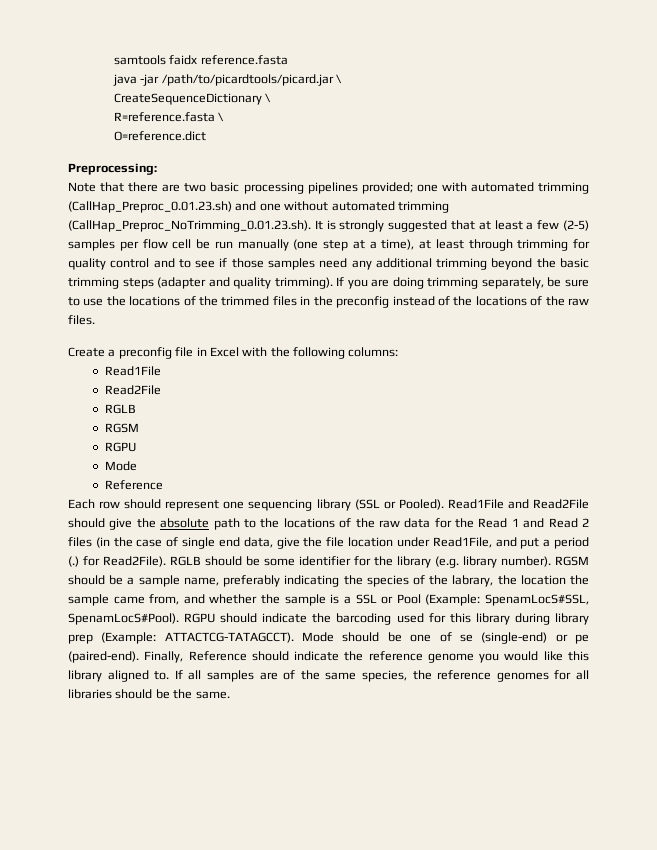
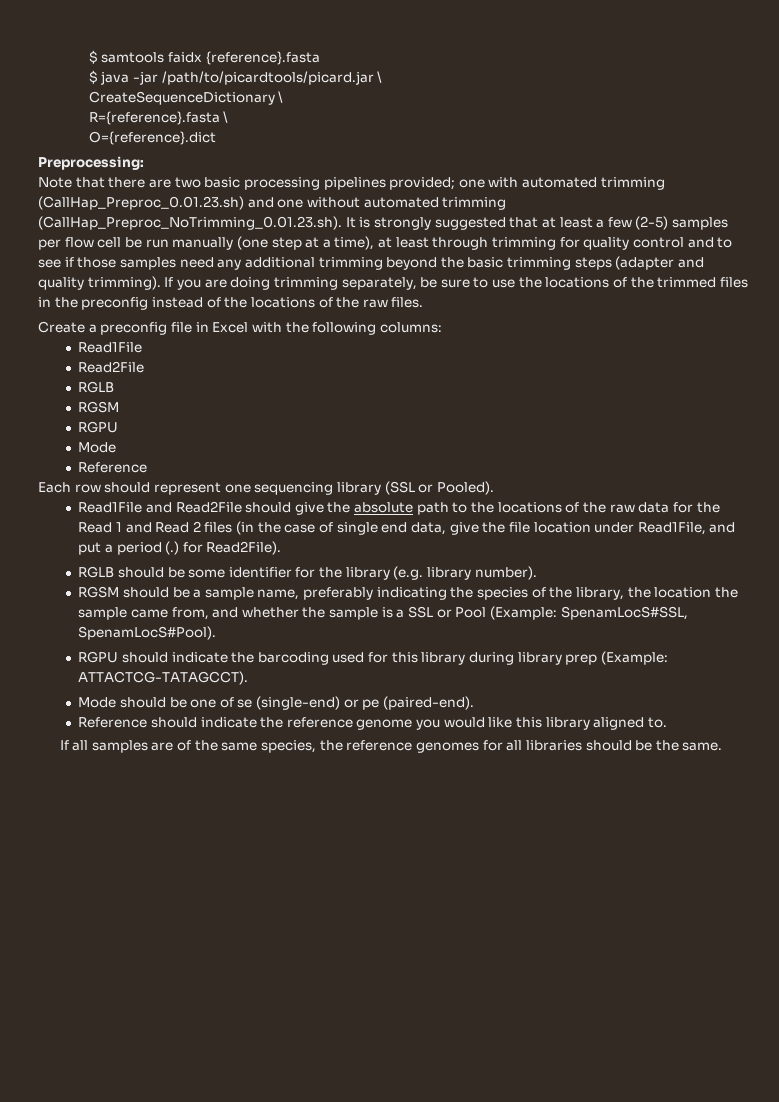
- samtools faidx reference.fasta
- java -jar /path/to/picardtools/picard.jar \
+ $ samtools faidx {reference}.fasta
+ $ java -jar /path/to/picardtools/picard.jar \
- R=reference.fasta \
- O=reference.dict
+ R={reference}.fasta \
+ O={reference}.dict
- Each row should represent one sequencing library (SSL or Pooled). Read1File and Read2File should give the absolute path to the locations of the raw data for the Read 1 and Read 2 files (in the case of single end data, give the file location under Read1File, and put a period (.) for Read2File). RGLB should be some identifier for the library (e.g. library number). RGSM should be a sample name, preferably indicating the species of the labrary, the location the sample came from, and whether the sample is a SSL or Pool (Example:
+ Each row should represent one sequencing library (SSL or Pooled).
+ Read1File and Read2File should give the absolute path to the locations of the raw data for the Read 1 and Read 2 files (in the case of single end data, give the file location under Read1File, and put a period (.) for Read2File).
+ RGLB should be some identifier for the library (e.g. library number).
+ RGSM should be a sample name, preferably indicating the species of the library, the location the sample came from, and whether the sample is a SSL or Pool (Example:
- SpenamLocS#SSL, SpenamLocS#Pool). RGPU should indicate the barcoding used for this library during library prep (Example:
+ SpenamLocS#SSL, SpenamLocS#Pool).
+ RGPU should indicate the barcoding used for this library during library prep (Example:
- ATTACTCG-TATAGCCT). Mode should be one of se (single-end) or pe (paired-end). Finally, Reference should indicate the reference genome you would like this library aligned to. If all samples are of the same species, the reference genomes for all libraries should be the same.
+ ATTACTCG-TATAGCCT).
+ Mode should be one of se (single-end) or pe (paired-end).
+ Reference should indicate the reference genome you would like this library aligned to.
+ If all samples are of the same species, the reference genomes for all libraries should be the same.

